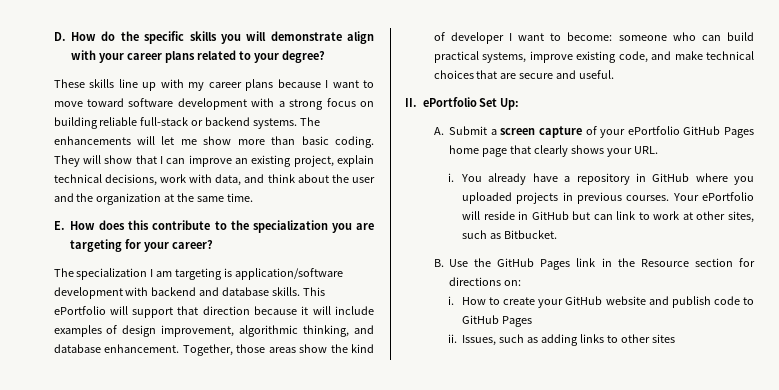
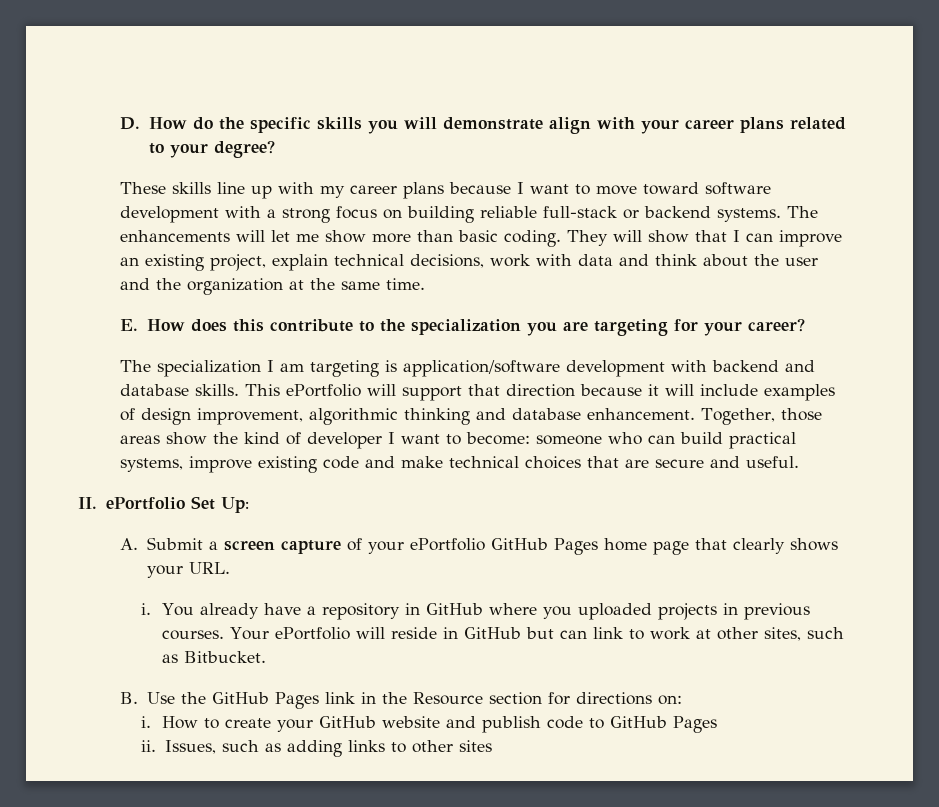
- They will show that I can improve an existing project, explain technical decisions, work with data, and think about the user and the organization at the same time.
+ They will show that I can improve an existing project, explain technical decisions, work with data and think about the user and the organization at the same time.
- This ePortfolio will support that direction because it will include examples of design improvement, algorithmic thinking, and database enhancement.
+ This ePortfolio will support that direction because it will include examples of design improvement, algorithmic thinking and database enhancement.
- Together, those areas show the kind of developer I want to become: someone who can build practical systems, improve existing code, and make technical choices that are secure and useful.
+ Together, those areas show the kind of developer I want to become: someone who can build practical systems, improve existing code and make technical choices that are secure and useful.

